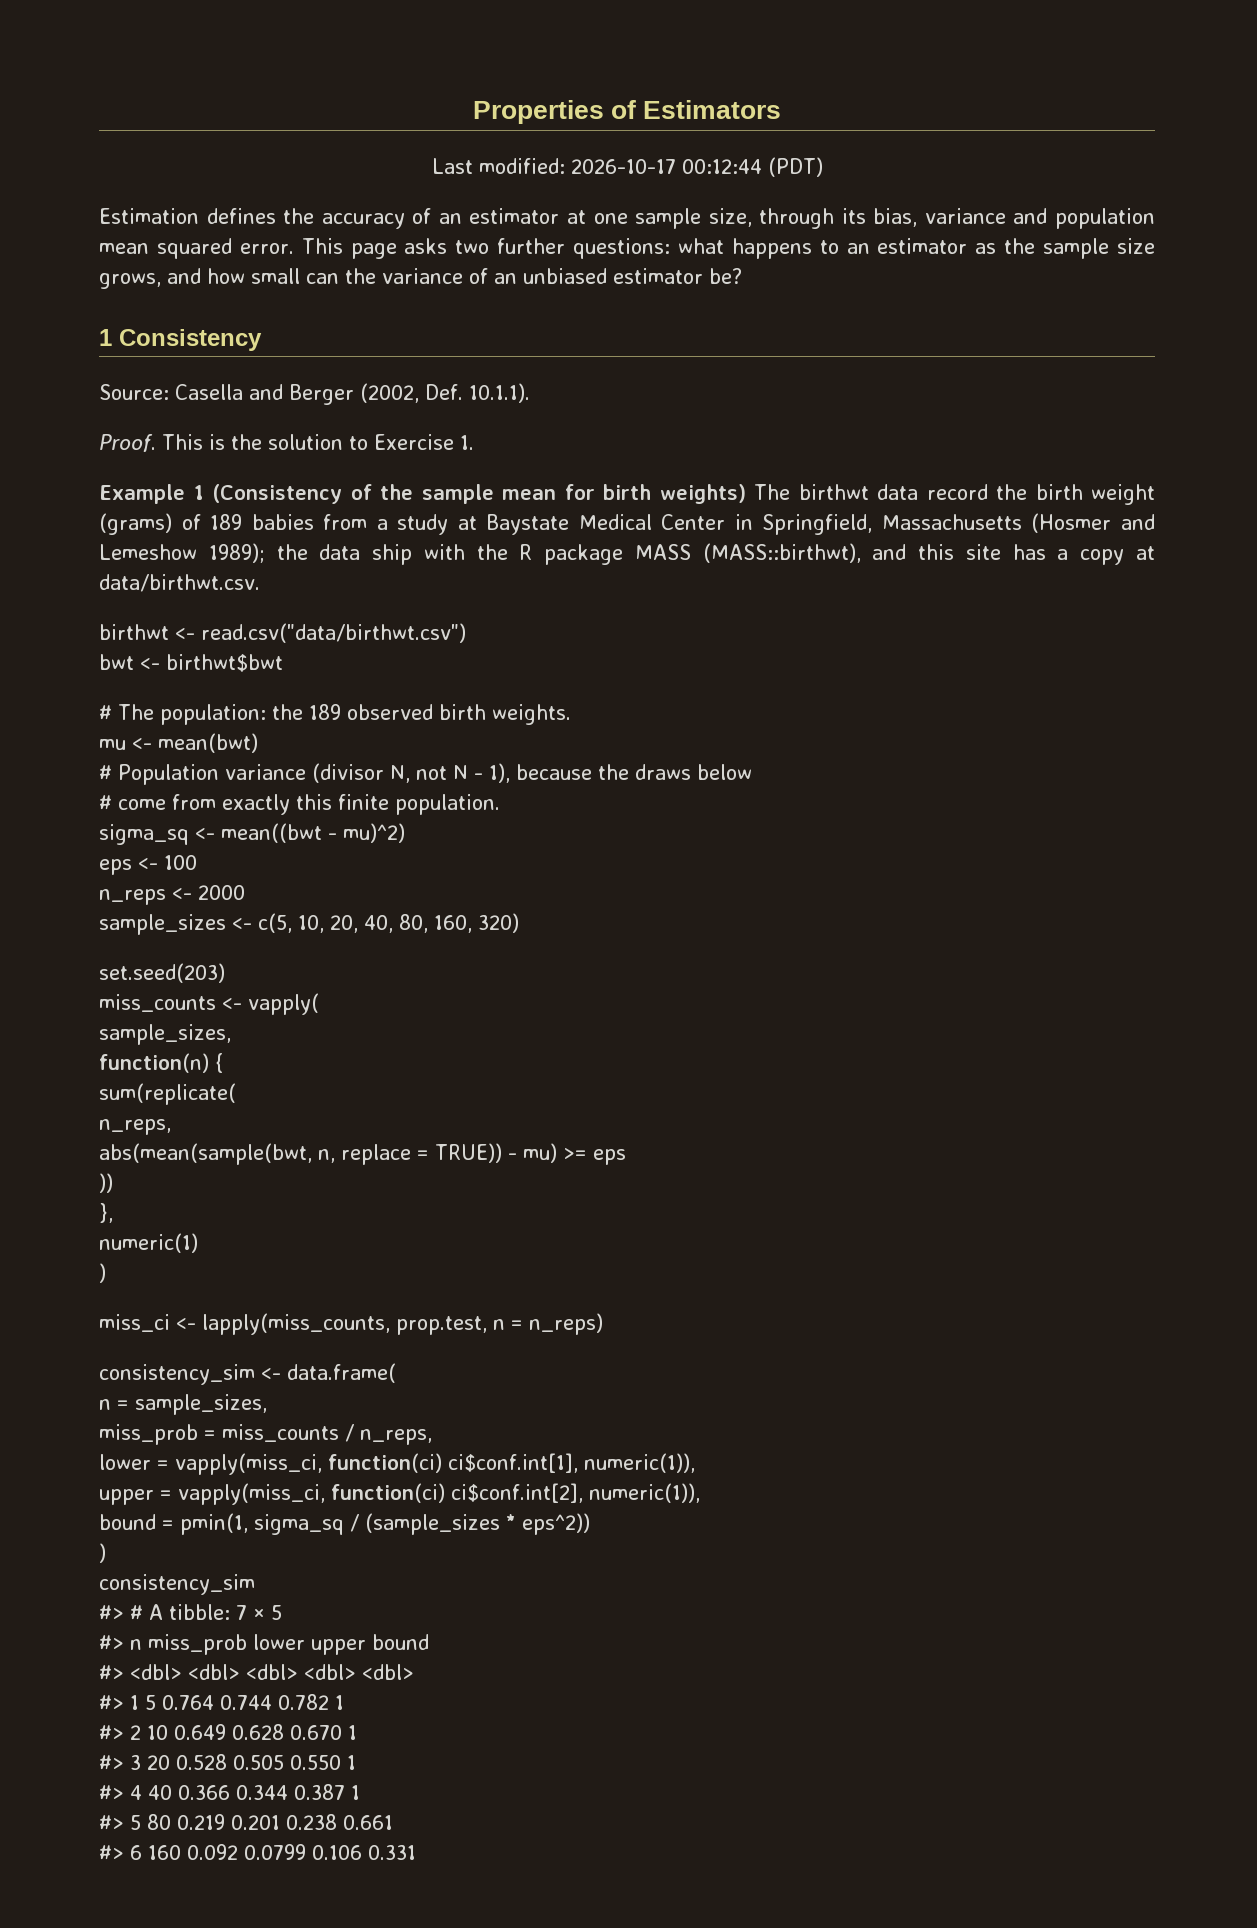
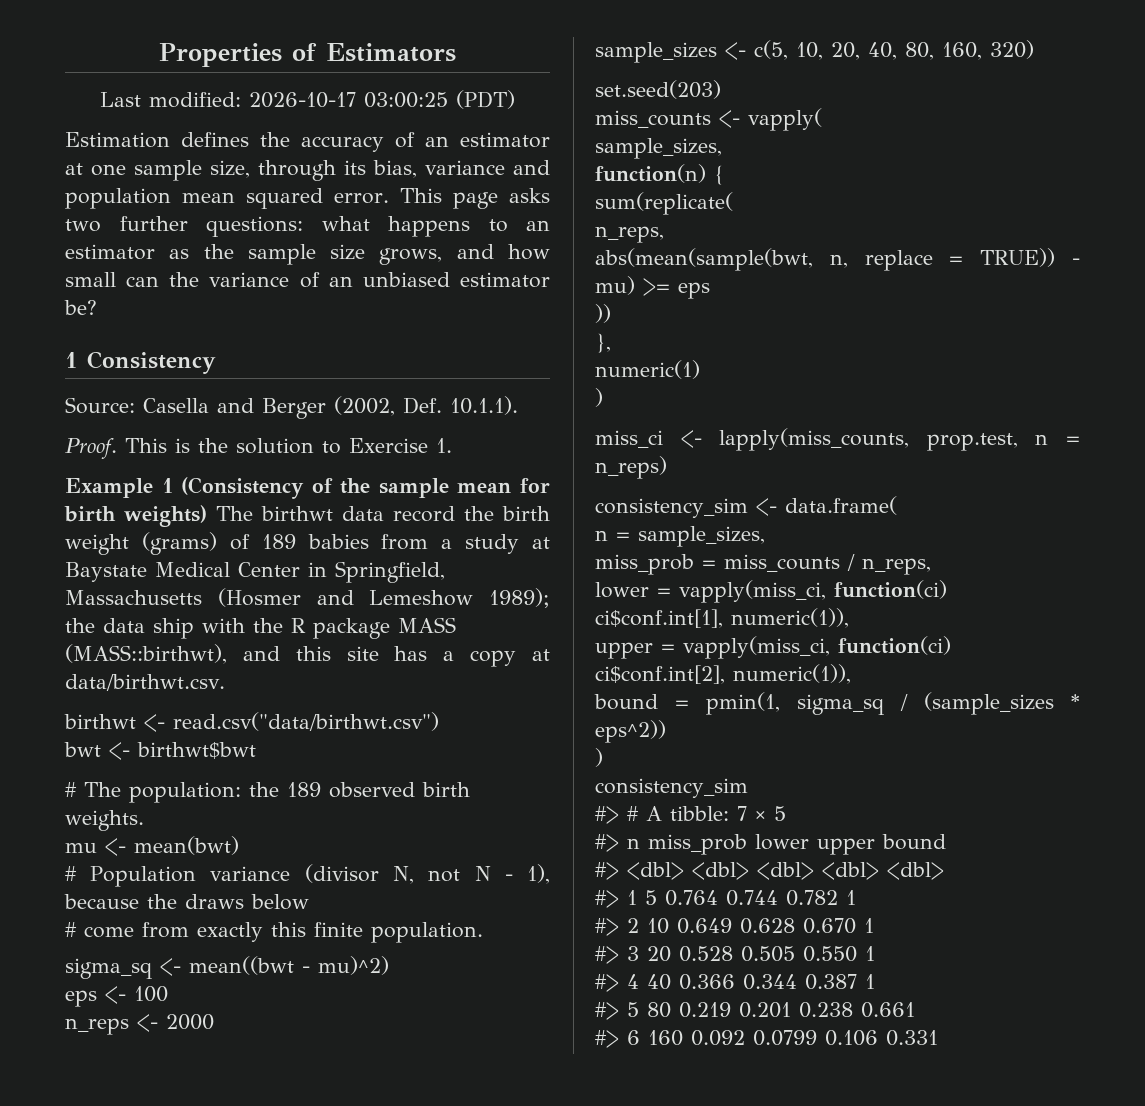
- Last modified: 2026-10-17 00:12:44 (PDT)
+ Last modified: 2026-10-17 03:00:25 (PDT)

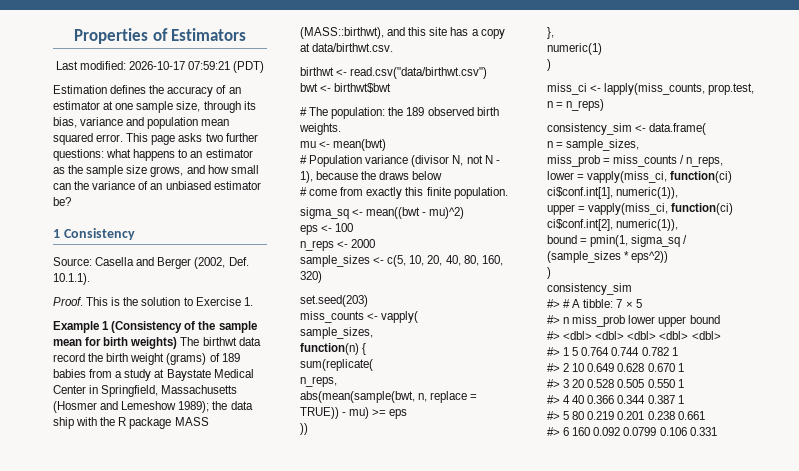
- Last modified: 2026-10-17 03:00:25 (PDT)
+ Last modified: 2026-10-17 07:59:21 (PDT)

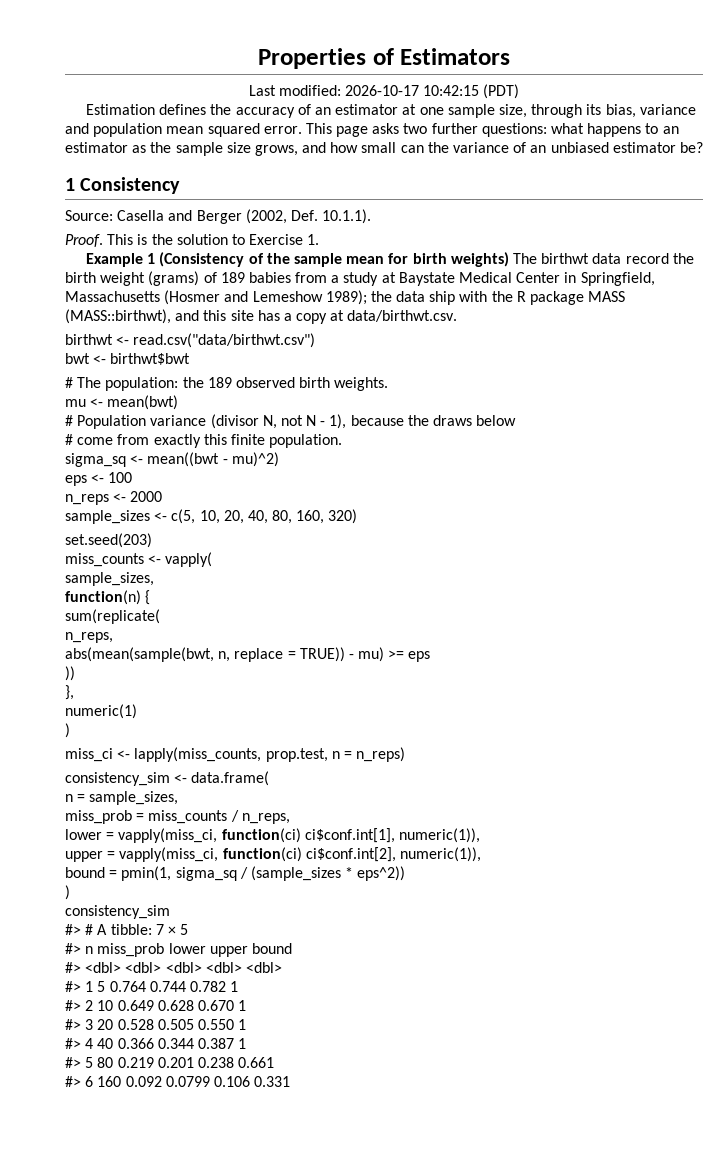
- Last modified: 2026-10-17 07:59:21 (PDT)
+ Last modified: 2026-10-17 10:42:15 (PDT)

